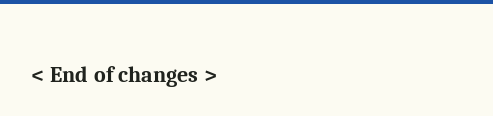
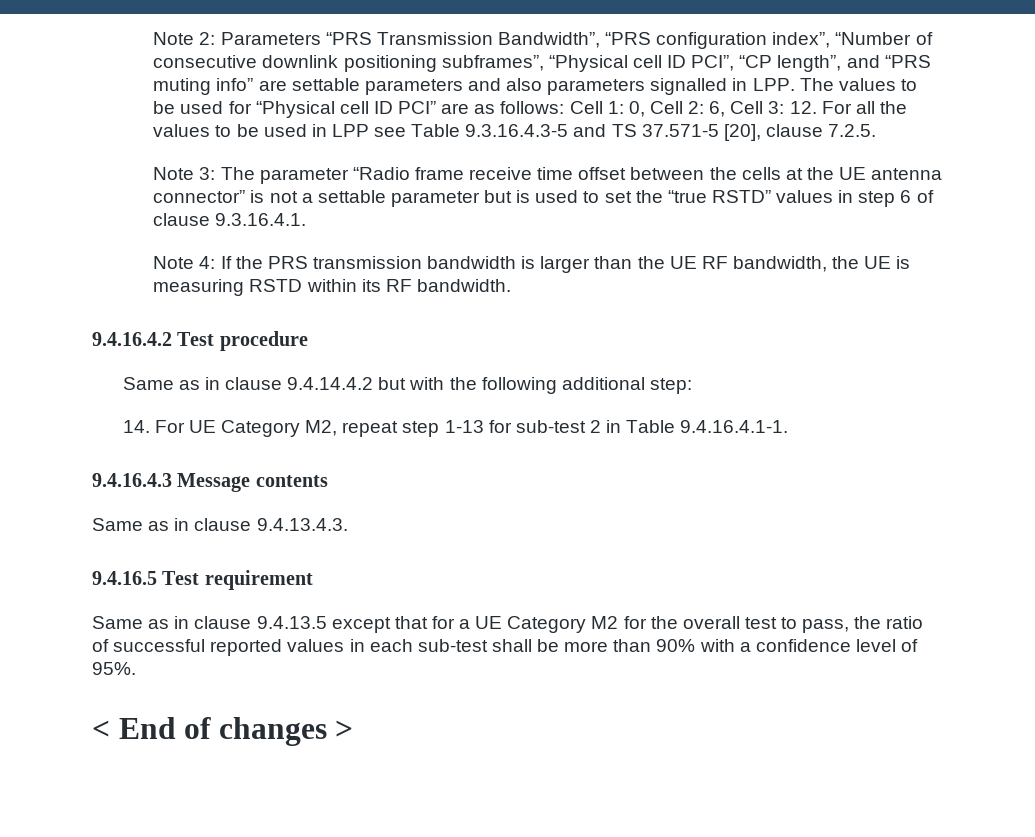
+ Note 2: Parameters “PRS Transmission Bandwidth”, “PRS configuration index”, “Number of consecutive downlink positioning subframes”, “Physical cell ID PCI”, “CP length”, and “PRS muting info” are settable parameters and also parameters signalled in LPP. The values to be used for “Physical cell ID PCI” are as follows: Cell 1: 0, Cell 2: 6, Cell 3: 12. For all the values to be used in LPP see Table 9.3.16.4.3-5 and TS 37.571-5 [20], clause 7.2.5.
+ Note 3: The parameter “Radio frame receive time offset between the cells at the UE antenna connector” is not a settable parameter but is used to set the “true RSTD” values in step 6 of clause 9.3.16.4.1.
+ Note 4: If the PRS transmission bandwidth is larger than the UE RF bandwidth, the UE is measuring RSTD within its RF bandwidth.
+ 9.4.16.4.2 Test procedure
+ Same as in clause 9.4.14.4.2 but with the following additional step:
+ 14. For UE Category M2, repeat step 1-13 for sub-test 2 in Table 9.4.16.4.1-1.
+ 9.4.16.4.3 Message contents
+ Same as in clause 9.4.13.4.3.
+ 9.4.16.5 Test requirement
+ Same as in clause 9.4.13.5 except that for a UE Category M2 for the overall test to pass, the ratio of successful reported values in each sub-test shall be more than 90% with a confidence level of 95%.

